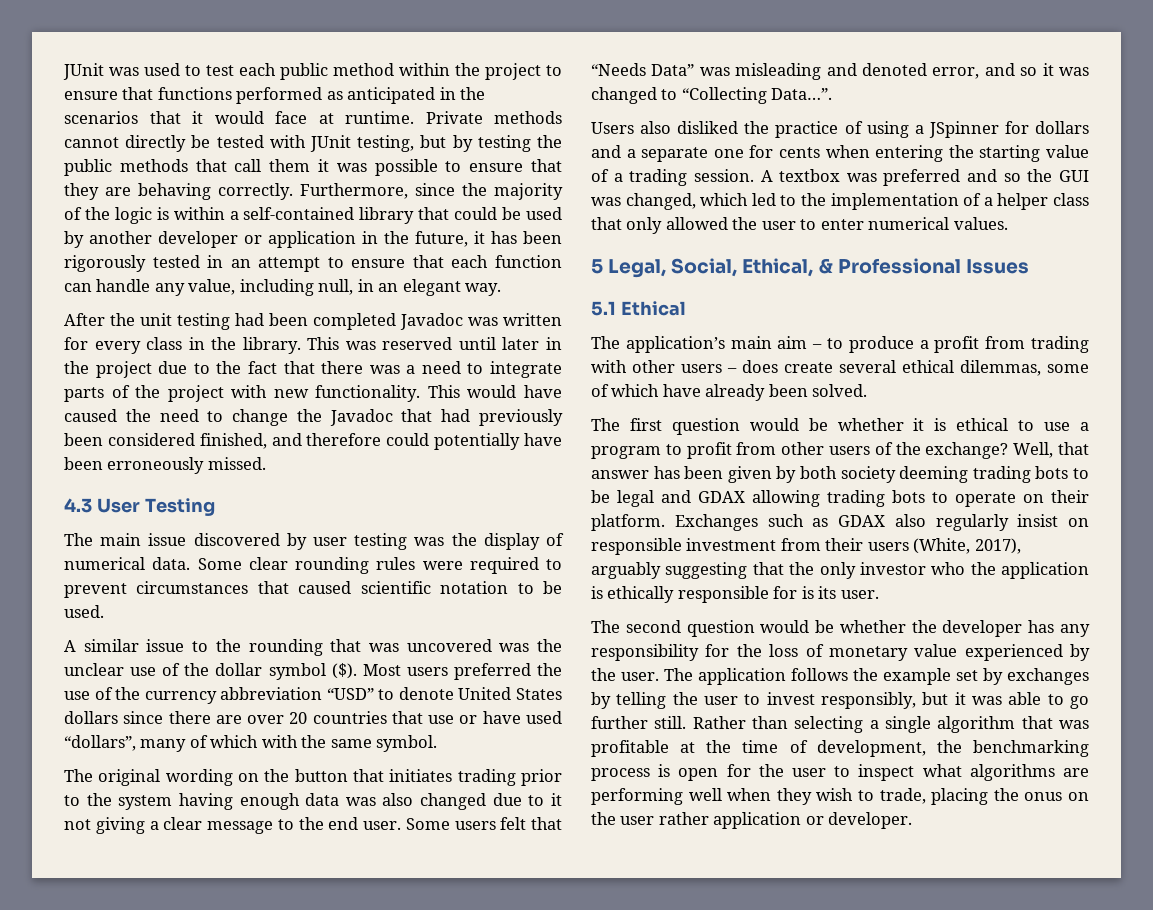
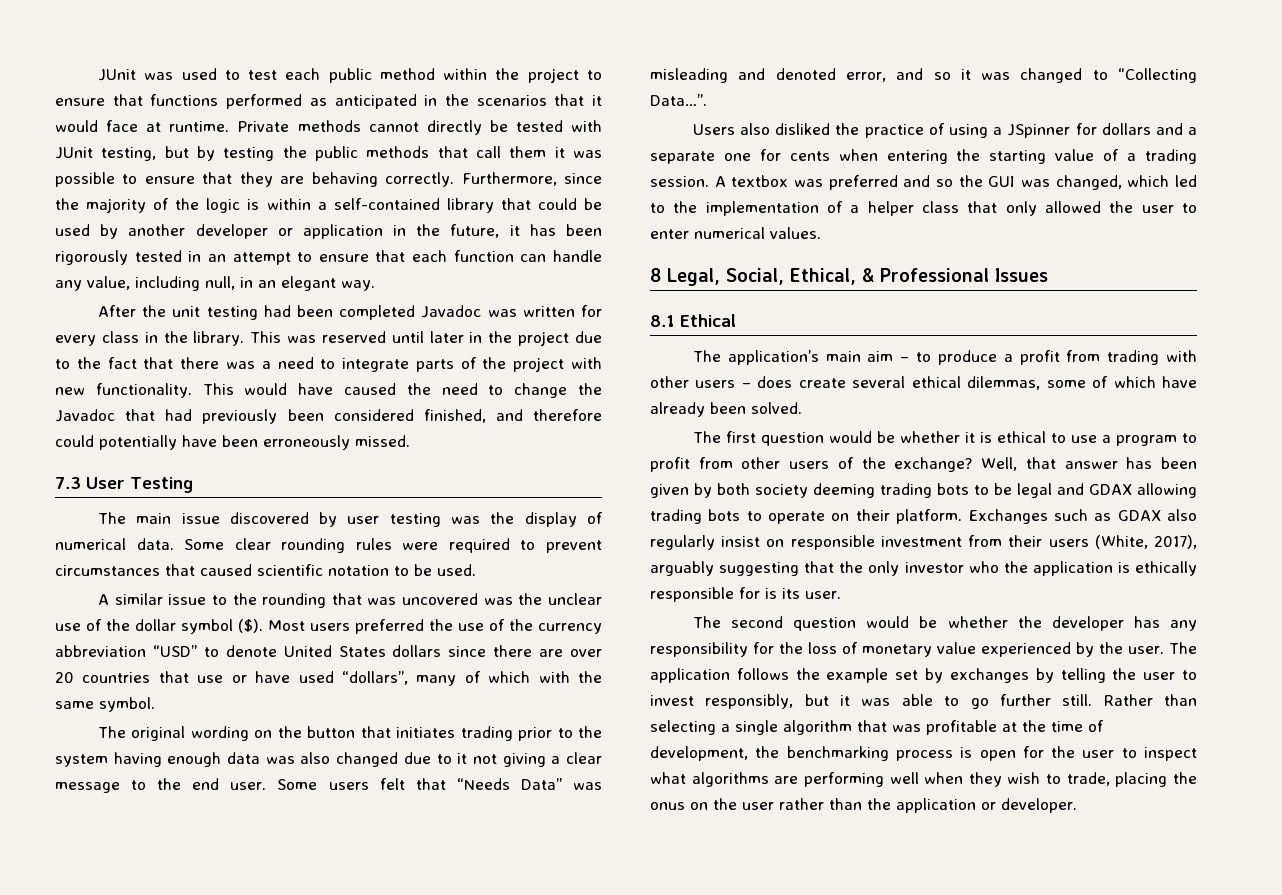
- 4.3 User Testing
+ 7.3 User Testing
- 5 Legal, Social, Ethical, & Professional Issues
+ 8 Legal, Social, Ethical, & Professional Issues
- 5.1 Ethical
+ 8.1 Ethical
- Rather than selecting a single algorithm that was profitable at the time of development, the benchmarking process is open for the user to inspect what algorithms are performing well when they wish to trade, placing the onus on the user rather application or developer.
+ Rather than selecting a single algorithm that was profitable at the time of development, the benchmarking process is open for the user to inspect what algorithms are performing well when they wish to trade, placing the onus on the user rather than the application or developer.

